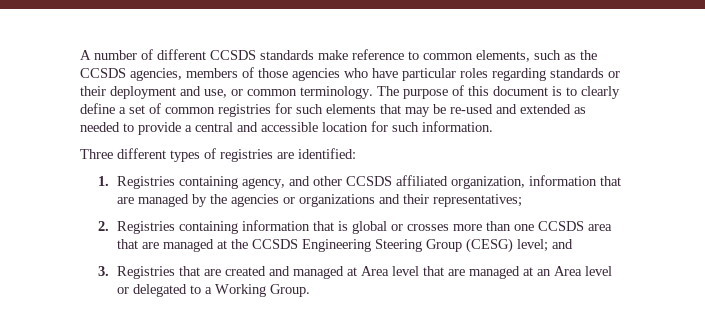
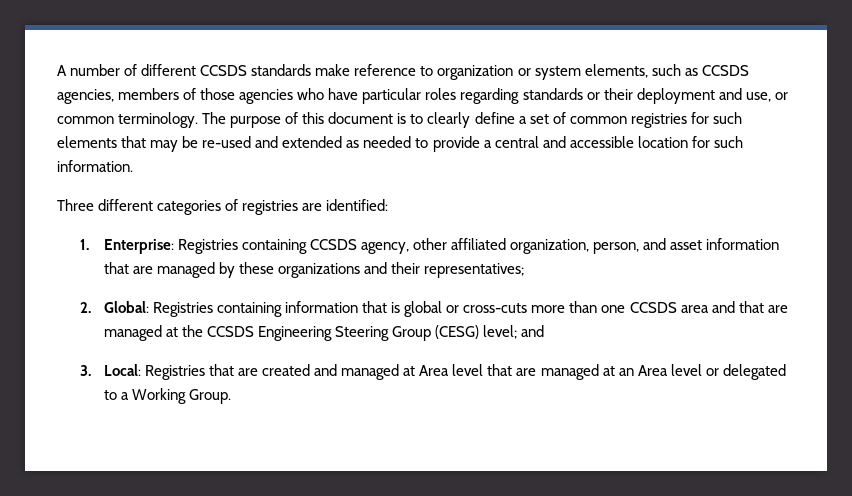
- A number of different CCSDS standards make reference to common elements, such as the CCSDS agencies, members of those agencies who have particular roles regarding standards or their deployment and use, or common terminology.
+ A number of different CCSDS standards make reference to organization or system elements, such as CCSDS agencies, members of those agencies who have particular roles regarding standards or their deployment and use, or common terminology.
- Three different types of registries are identified:
+ Three different categories of registries are identified:
- 1. Registries containing agency, and other CCSDS affiliated organization, information that are managed by the agencies or organizations and their representatives;
+ 1. Enterprise: Registries containing CCSDS agency, other affiliated organization, person, and asset information that are managed by these organizations and their representatives;
- 2. Registries containing information that is global or crosses more than one CCSDS area that are managed at the CCSDS Engineering Steering Group (CESG) level; and
+ 2. Global: Registries containing information that is global or cross-cuts more than one CCSDS area and that are managed at the CCSDS Engineering Steering Group (CESG) level; and
- 3. Registries that are created and managed at Area level that are managed at an Area level or delegated to a Working Group.
+ 3. Local: Registries that are created and managed at Area level that are managed at an Area level or delegated to a Working Group.

